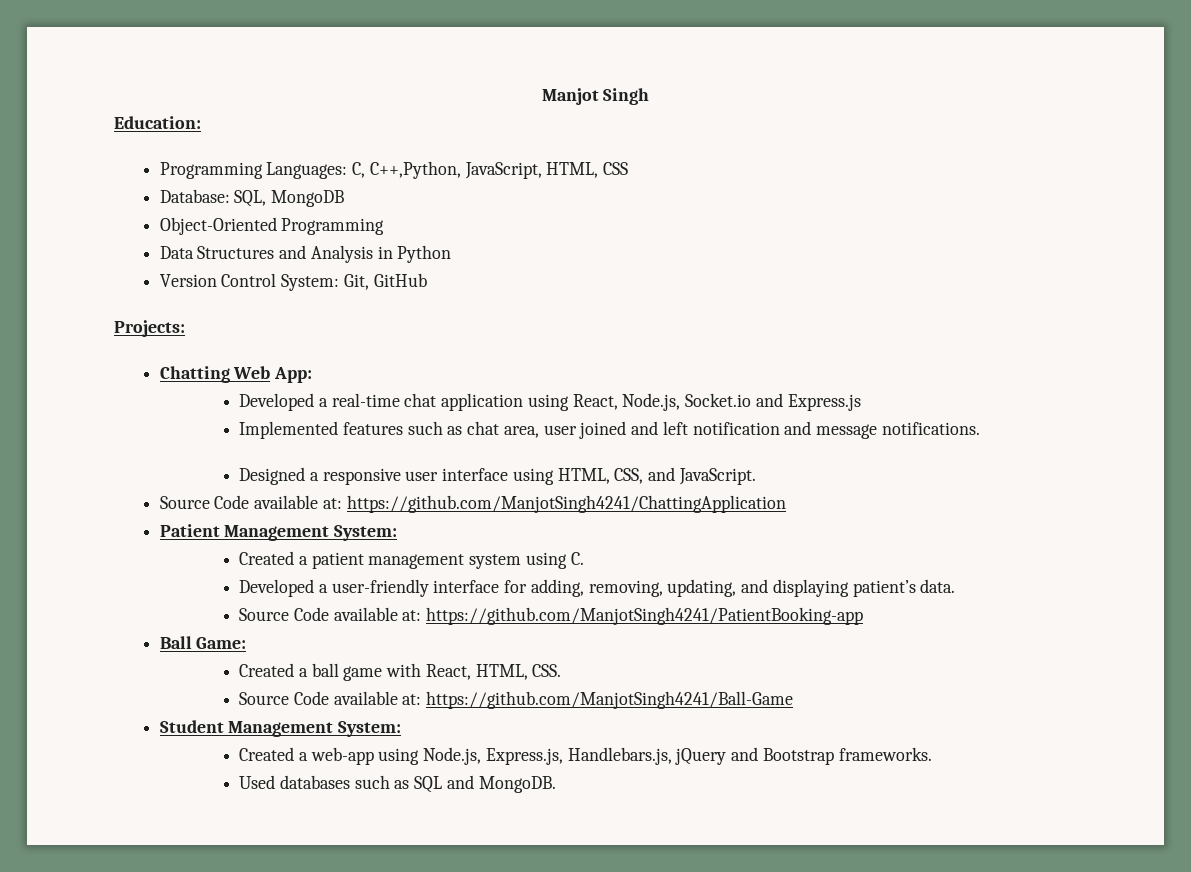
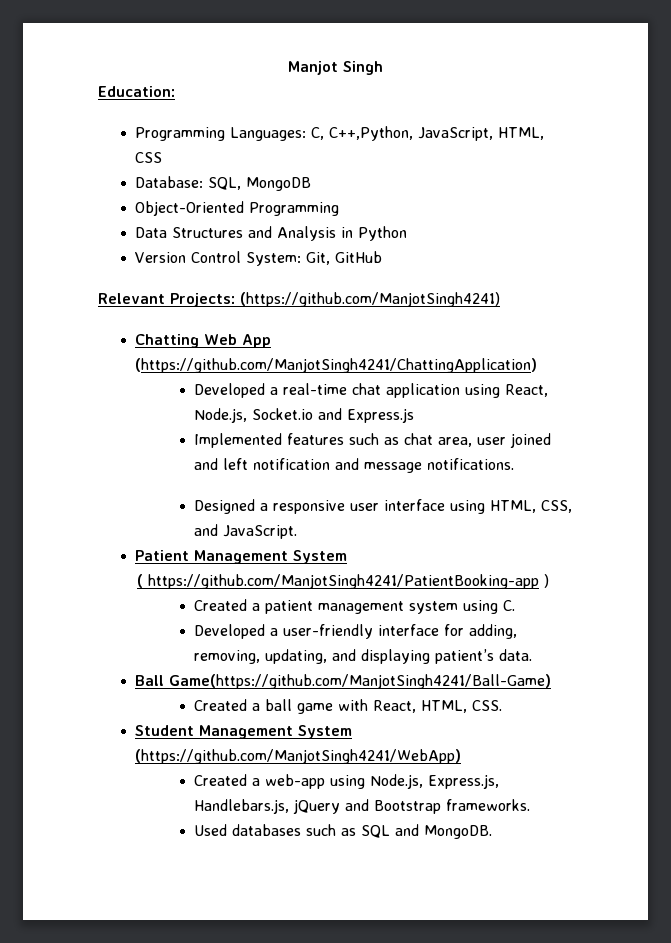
- Projects:
+ Relevant Projects: (https://github.com/ManjotSingh4241)
- Chatting Web App:
+ Chatting Web App (https://github.com/ManjotSingh4241/ChattingApplication)
- Source Code available at: https://github.com/ManjotSingh4241/ChattingApplication
- Patient Management System:
+ Patient Management System
+ ( https://github.com/ManjotSingh4241/PatientBooking-app )
- Source Code available at: https://github.com/ManjotSingh4241/PatientBooking-app
- Ball Game:
+ Ball Game(https://github.com/ManjotSingh4241/Ball-Game)
- Source Code available at: https://github.com/ManjotSingh4241/Ball-Game
- Student Management System:
+ Student Management System (https://github.com/ManjotSingh4241/WebApp)

